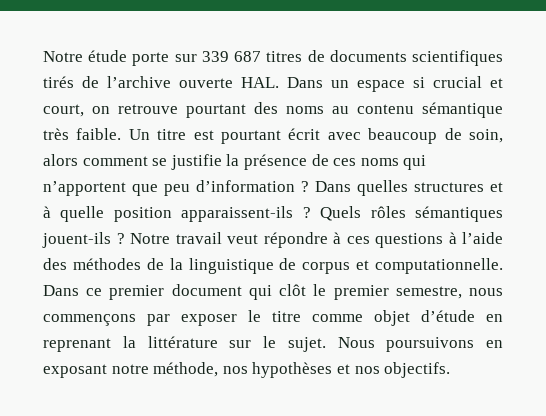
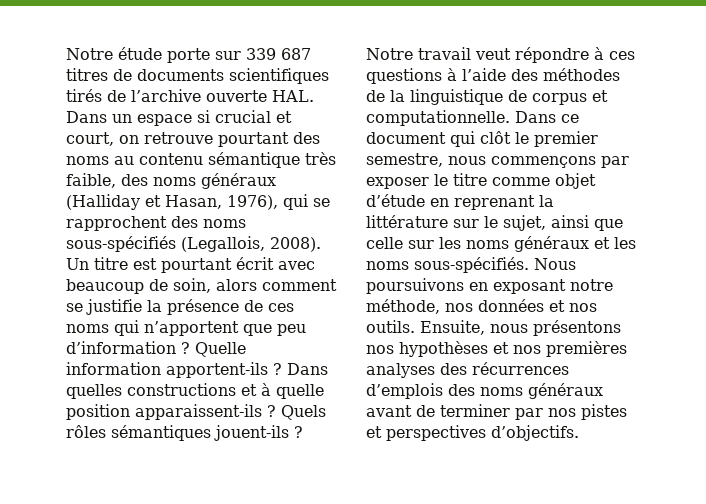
- Notre étude porte sur 339 687 titres de documents scientifiques tirés de l’archive ouverte HAL. Dans un espace si crucial et court, on retrouve pourtant des noms au contenu sémantique très faible.
+ Notre étude porte sur 339 687 titres de documents scientifiques tirés de l’archive ouverte HAL. Dans un espace si crucial et court, on retrouve pourtant des noms au contenu sémantique très faible, des noms généraux (Halliday et Hasan, 1976), qui se rapprochent des noms sous-spécifiés (Legallois, 2008).
+ Quelle information apportent-ils ?
- Dans quelles structures et à quelle position apparaissent-ils ?
+ Dans quelles constructions et à quelle position apparaissent-ils ?
- Dans ce premier document qui clôt le premier semestre, nous commençons par exposer le titre comme objet d’étude en reprenant la littérature sur le sujet.
+ Dans ce document qui clôt le premier semestre, nous commençons par exposer le titre comme objet d’étude en reprenant la littérature sur le sujet, ainsi que celle sur les noms généraux et les noms sous-spécifiés.
- Nous poursuivons en exposant notre méthode, nos hypothèses et nos objectifs.
+ Nous poursuivons en exposant notre méthode, nos données et nos outils. Ensuite, nous présentons nos hypothèses et nos premières analyses des récurrences d’emplois des noms généraux avant de terminer par nos pistes et perspectives d’objectifs.

